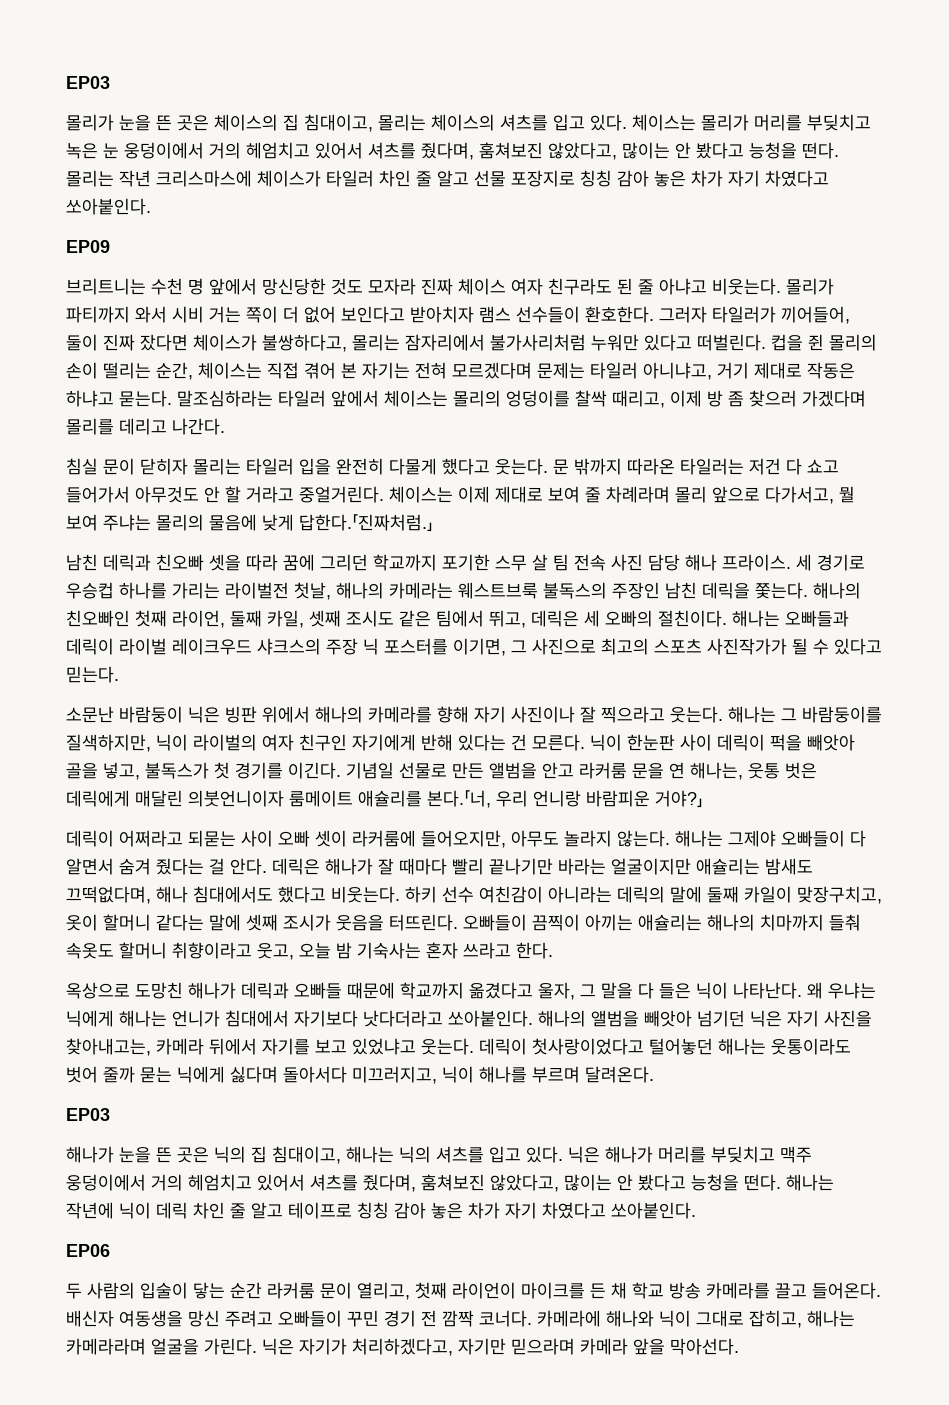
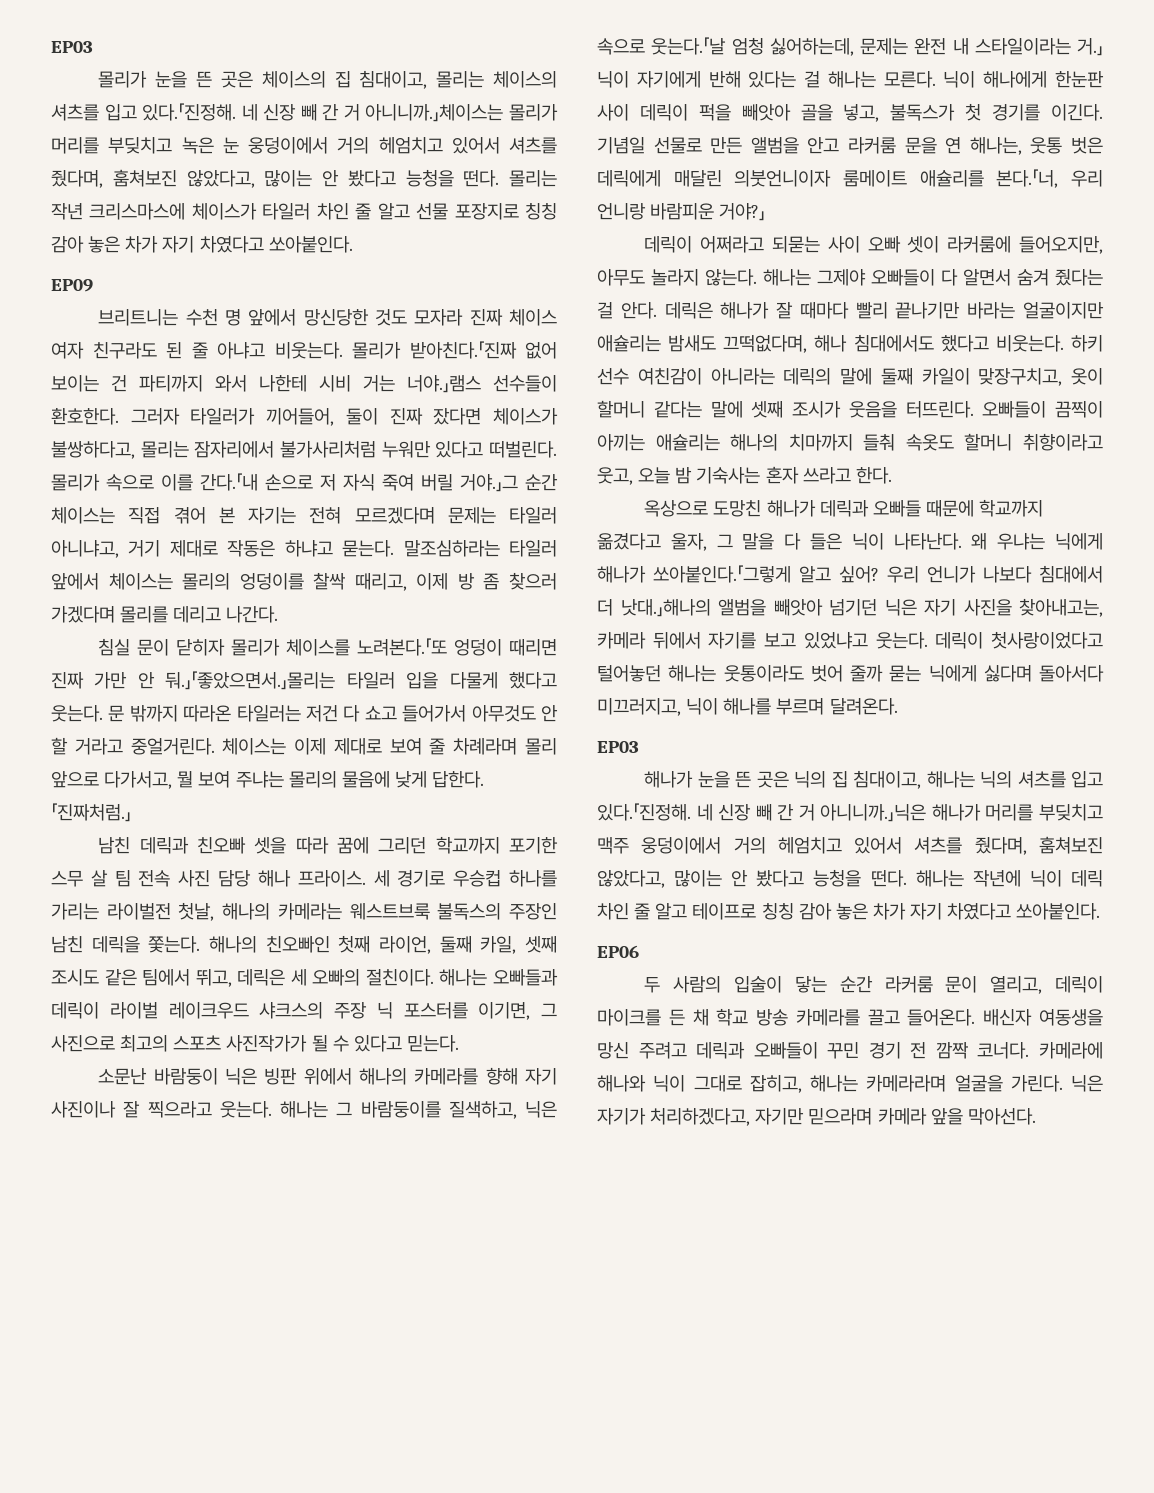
- 체이스는 몰리가 머리를 부딪치고 녹은 눈 웅덩이에서 거의 헤엄치고 있어서 셔츠를 줬다며, 훔쳐보진 않았다고, 많이는 안 봤다고 능청을 떤다.
+ 「진정해. 네 신장 빼 간 거 아니니까.」체이스는 몰리가 머리를 부딪치고 녹은 눈 웅덩이에서 거의 헤엄치고 있어서 셔츠를 줬다며, 훔쳐보진 않았다고, 많이는 안 봤다고 능청을 떤다.
- 몰리가 파티까지 와서 시비 거는 쪽이 더 없어 보인다고 받아치자 램스 선수들이 환호한다.
+ 몰리가 받아친다.「진짜 없어 보이는 건 파티까지 와서 나한테 시비 거는 너야.」램스 선수들이 환호한다.
- 컵을 쥔 몰리의 손이 떨리는 순간, 체이스는 직접 겪어 본 자기는 전혀 모르겠다며 문제는 타일러 아니냐고, 거기 제대로 작동은 하냐고 묻는다.
+ 몰리가 속으로 이를 간다.「내 손으로 저 자식 죽여 버릴 거야.」그 순간 체이스는 직접 겪어 본 자기는 전혀 모르겠다며 문제는 타일러 아니냐고, 거기 제대로 작동은 하냐고 묻는다.
- 침실 문이 닫히자 몰리는 타일러 입을 완전히 다물게 했다고 웃는다.
+ 침실 문이 닫히자 몰리가 체이스를 노려본다.「또 엉덩이 때리면 진짜 가만 안 둬.」「좋았으면서.」몰리는 타일러 입을 다물게 했다고 웃는다.
- 해나는 그 바람둥이를 질색하지만, 닉이 라이벌의 여자 친구인 자기에게 반해 있다는 건 모른다.
+ 해나는 그 바람둥이를 질색하고, 닉은 속으로 웃는다.「날 엄청 싫어하는데, 문제는 완전 내 스타일이라는 거.」닉이 자기에게 반해 있다는 걸 해나는 모른다.
- 닉이 한눈판 사이 데릭이 퍽을 빼앗아 골을 넣고, 불독스가 첫 경기를 이긴다.
+ 닉이 해나에게 한눈판 사이 데릭이 퍽을 빼앗아 골을 넣고, 불독스가 첫 경기를 이긴다.
- 왜 우냐는 닉에게 해나는 언니가 침대에서 자기보다 낫다더라고 쏘아붙인다. 해나의 앨범을 빼앗아 넘기던 닉은 자기 사진을 찾아내고는, 카메라 뒤에서 자기를 보고 있었냐고 웃는다.
+ 왜 우냐는 닉에게 해나가 쏘아붙인다.「그렇게 알고 싶어? 우리 언니가 나보다 침대에서 더 낫대.」해나의 앨범을 빼앗아 넘기던 닉은 자기 사진을 찾아내고는, 카메라 뒤에서 자기를 보고 있었냐고 웃는다.
- 닉은 해나가 머리를 부딪치고 맥주 웅덩이에서 거의 헤엄치고 있어서 셔츠를 줬다며, 훔쳐보진 않았다고, 많이는 안 봤다고 능청을 떤다.
+ 「진정해. 네 신장 빼 간 거 아니니까.」닉은 해나가 머리를 부딪치고 맥주 웅덩이에서 거의 헤엄치고 있어서 셔츠를 줬다며, 훔쳐보진 않았다고, 많이는 안 봤다고 능청을 떤다.
- 두 사람의 입술이 닿는 순간 라커룸 문이 열리고, 첫째 라이언이 마이크를 든 채 학교 방송 카메라를 끌고 들어온다.
+ 두 사람의 입술이 닿는 순간 라커룸 문이 열리고, 데릭이 마이크를 든 채 학교 방송 카메라를 끌고 들어온다.
- 배신자 여동생을 망신 주려고 오빠들이 꾸민 경기 전 깜짝 코너다.
+ 배신자 여동생을 망신 주려고 데릭과 오빠들이 꾸민 경기 전 깜짝 코너다.

